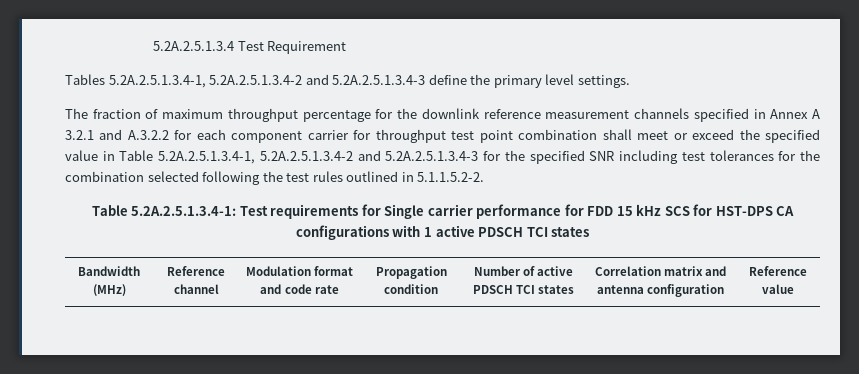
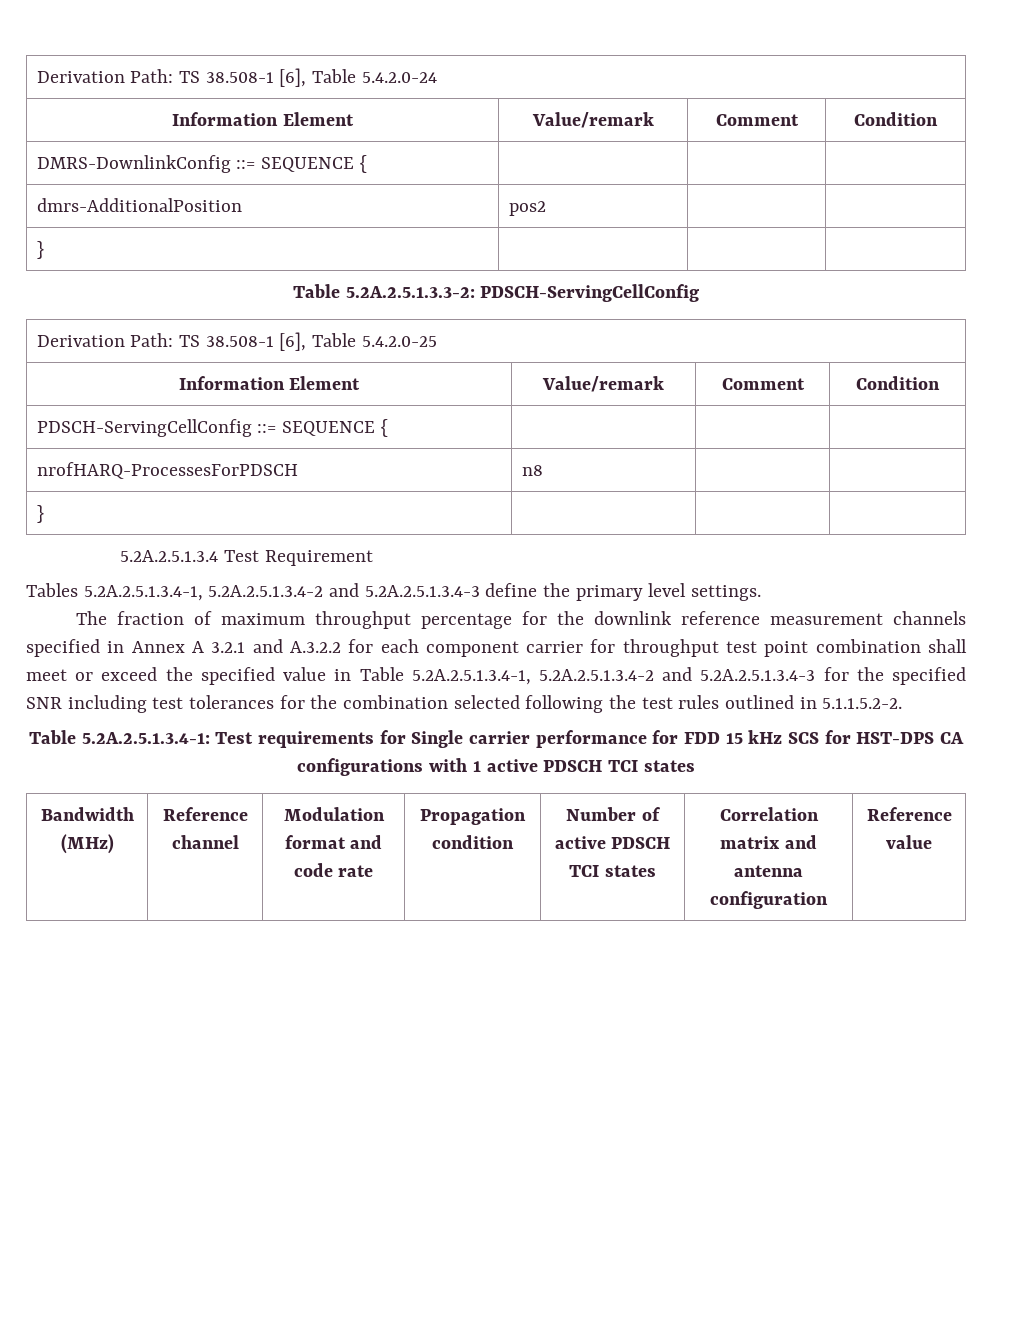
+ Derivation Path: TS 38.508-1 [6], Table 5.4.2.0-24
+ Information Element | Value/remark | Comment | Condition
+ DMRS-DownlinkConfig ::= SEQUENCE { | | |
+ dmrs-AdditionalPosition | pos2 | |
+ } | | |
+ Table 5.2A.2.5.1.3.3-2: PDSCH-ServingCellConfig
+ Derivation Path: TS 38.508-1 [6], Table 5.4.2.0-25
+ Information Element | Value/remark | Comment | Condition
+ PDSCH-ServingCellConfig ::= SEQUENCE { | | |
+ nrofHARQ-ProcessesForPDSCH | n8 | |
+ } | | |

